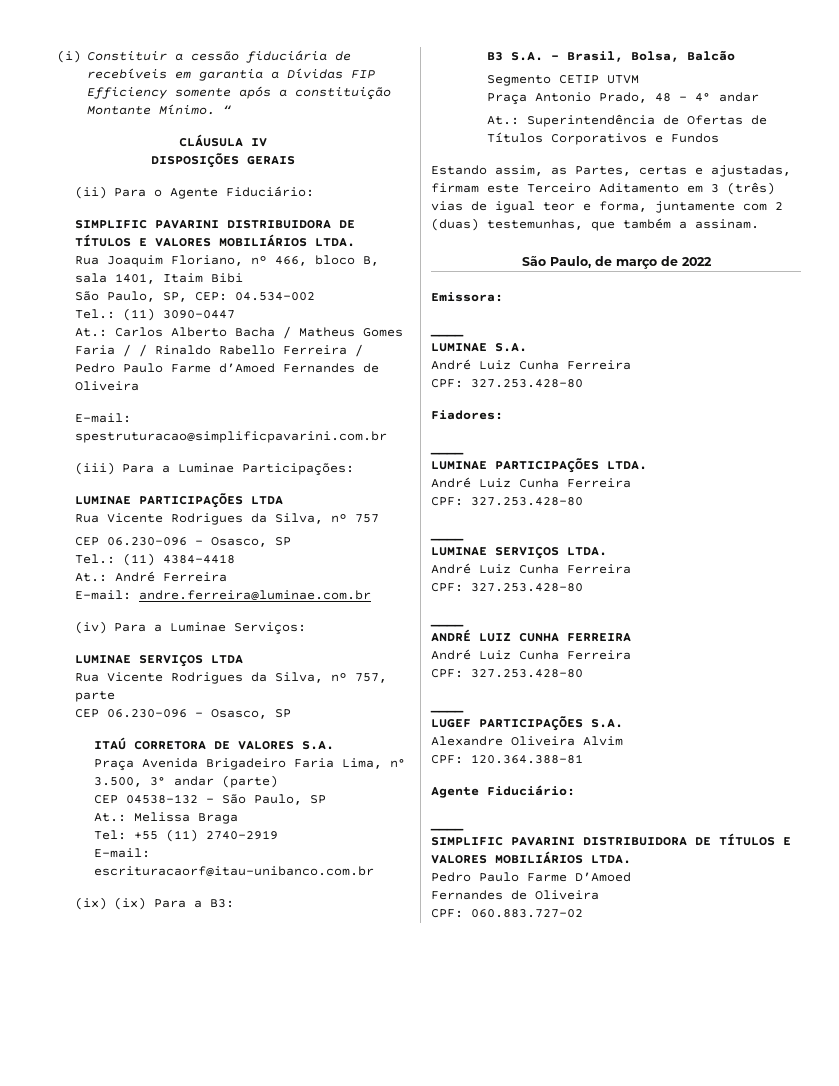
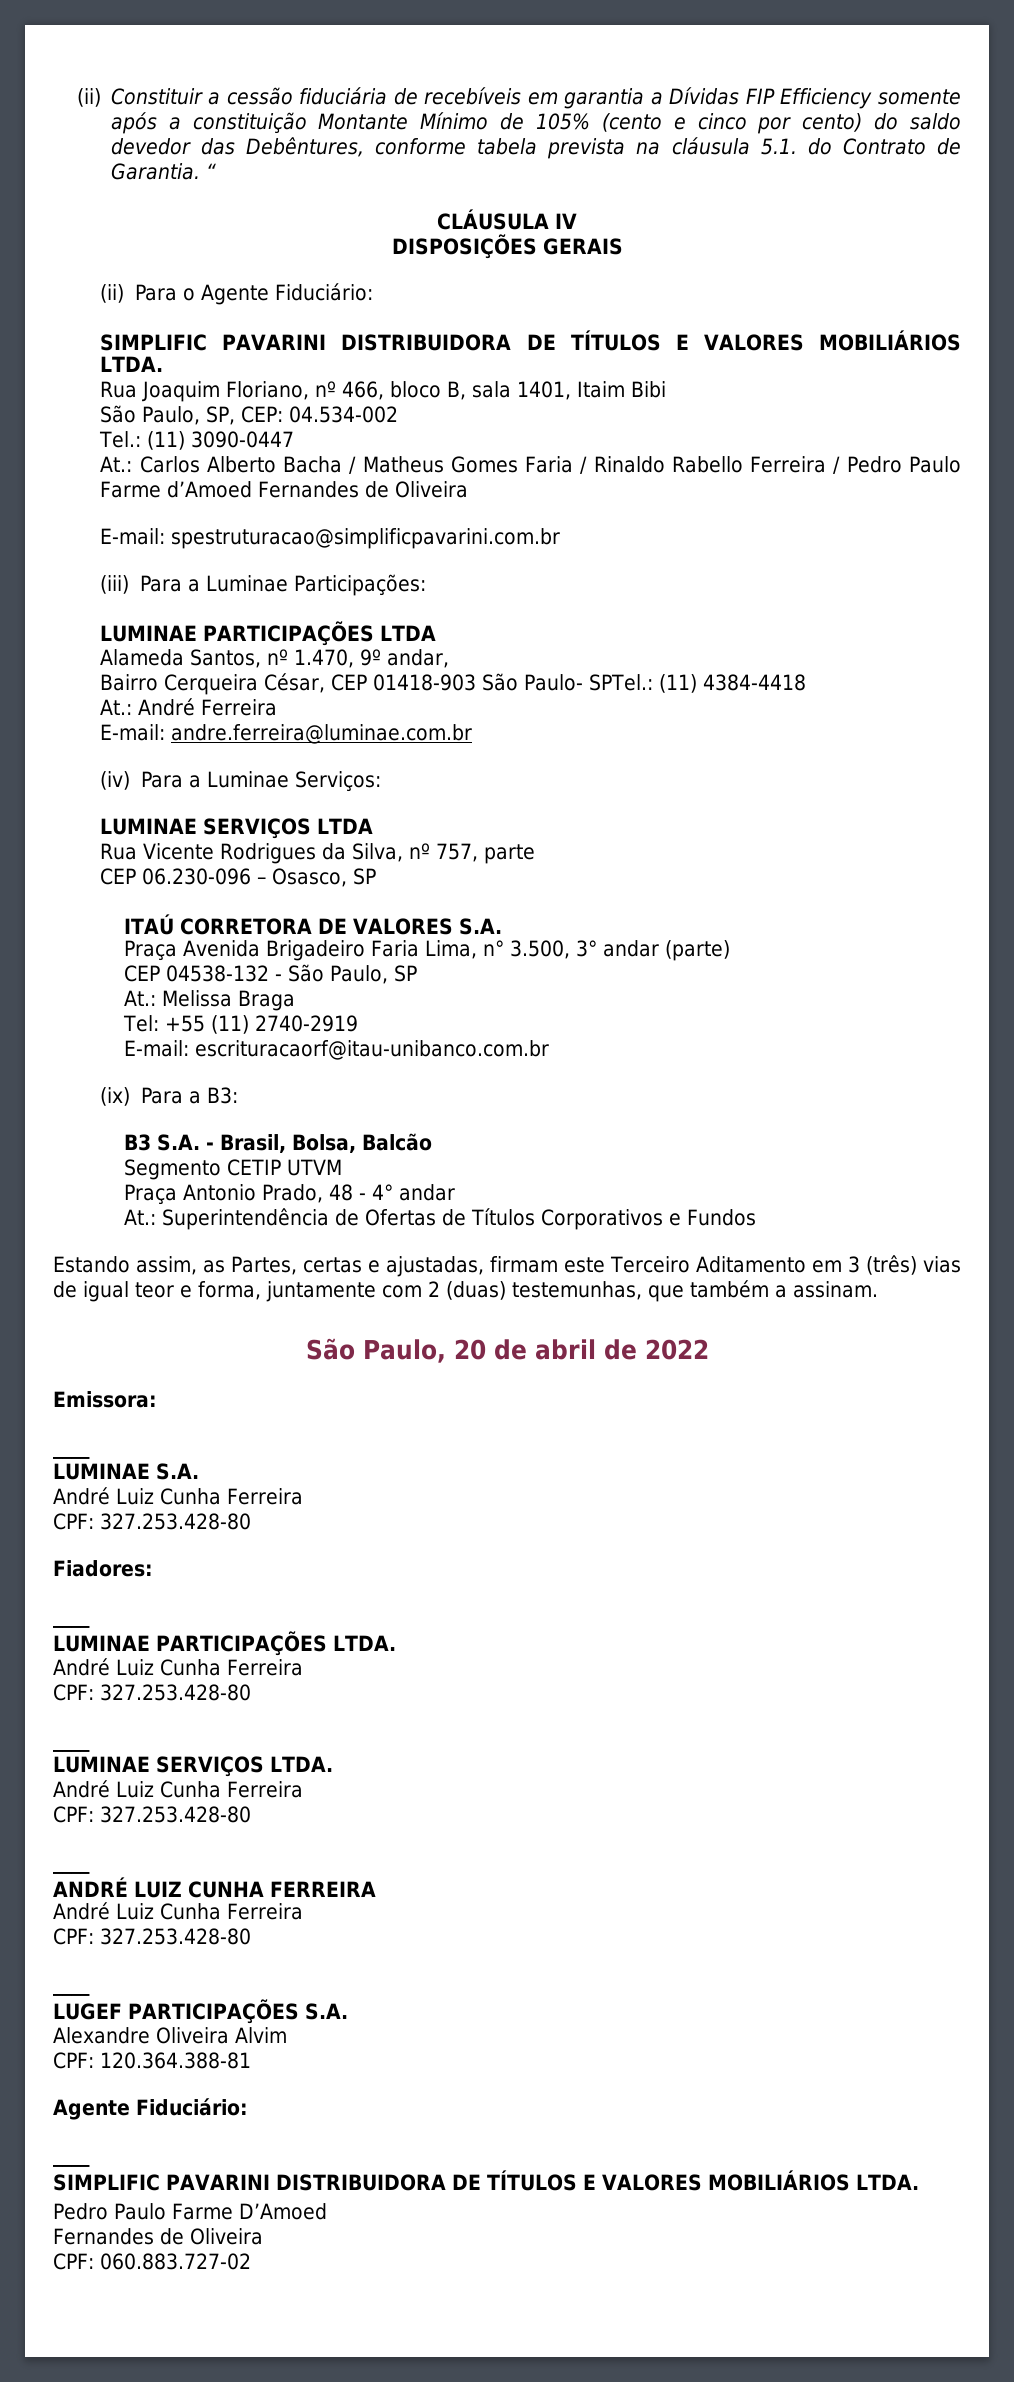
- (i) Constituir a cessão fiduciária de recebíveis em garantia a Dívidas FIP Efficiency somente após a constituição Montante Mínimo.
+ (ii) Constituir a cessão fiduciária de recebíveis em garantia a Dívidas FIP Efficiency somente após a constituição Montante Mínimo de 105% (cento e cinco por cento) do saldo devedor das Debêntures, conforme tabela prevista na cláusula 5.1. do Contrato de Garantia.
- At.: Carlos Alberto Bacha / Matheus Gomes Faria / / Rinaldo Rabello Ferreira / Pedro Paulo Farme d’Amoed Fernandes de Oliveira
+ At.: Carlos Alberto Bacha / Matheus Gomes Faria / Rinaldo Rabello Ferreira / Pedro Paulo Farme d’Amoed Fernandes de Oliveira
- Rua Vicente Rodrigues da Silva, nº 757
- CEP 06.230-096 – Osasco, SP
- Tel.: (11) 4384-4418
+ Alameda Santos, nº 1.470, 9º andar,
+ Bairro Cerqueira César, CEP 01418-903 São Paulo- SPTel.: (11) 4384-4418
- (ix) (ix) Para a B3:
+ (ix) Para a B3:
- São Paulo, de março de 2022
+ São Paulo, 20 de abril de 2022

